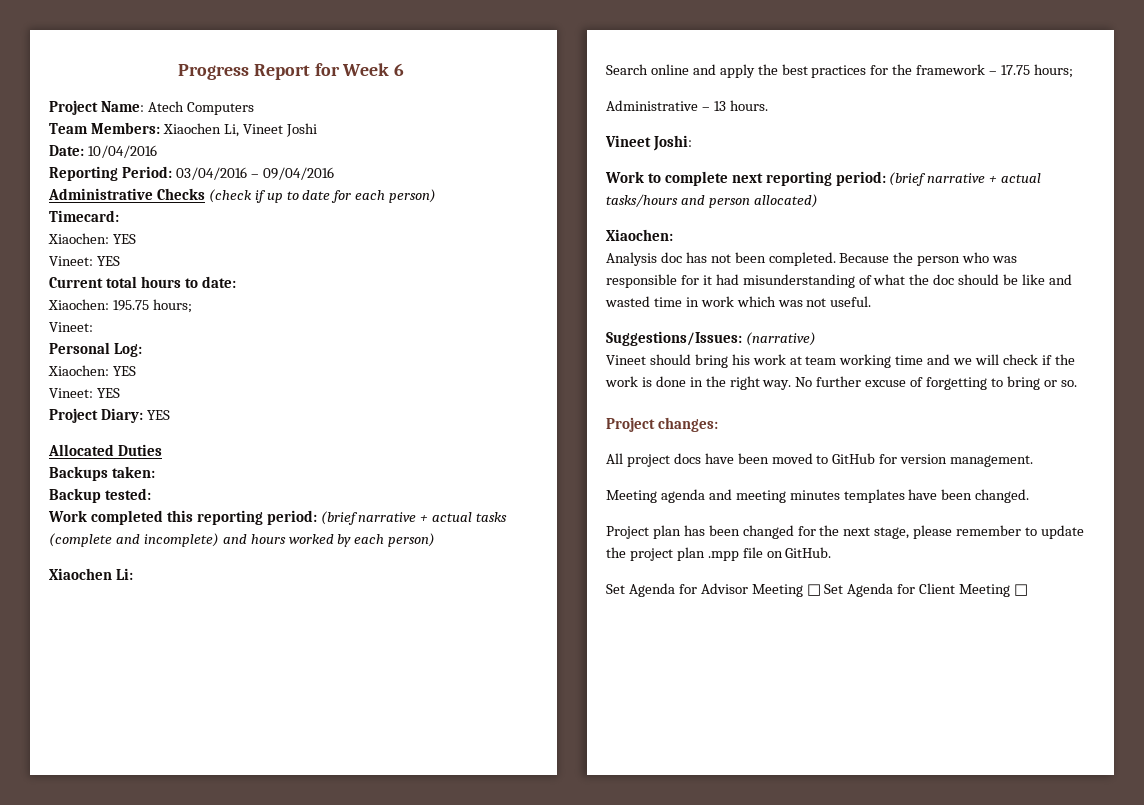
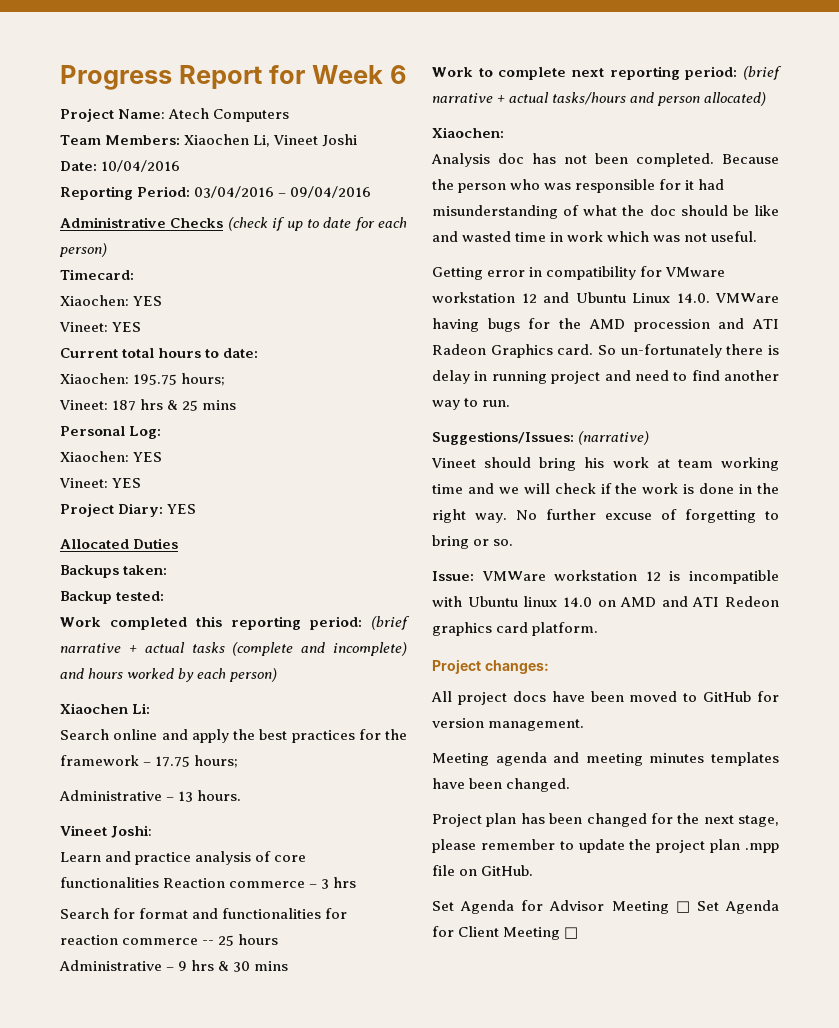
  Xiaochen: 195.75 hours;
- Vineet:
+ Vineet: 187 hrs & 25 mins
+ Learn and practice analysis of core functionalities Reaction commerce – 3 hrs
+ Search for format and functionalities for reaction commerce -- 25 hours
+ Administrative – 9 hrs & 30 mins
+ Getting error in compatibility for VMware workstation 12 and Ubuntu Linux 14.0. VMWare having bugs for the AMD procession and ATI Radeon Graphics card. So un-fortunately there is delay in running project and need to find another way to run.
+ Issue: VMWare workstation 12 is incompatible with Ubuntu linux 14.0 on AMD and ATI Redeon graphics card platform.

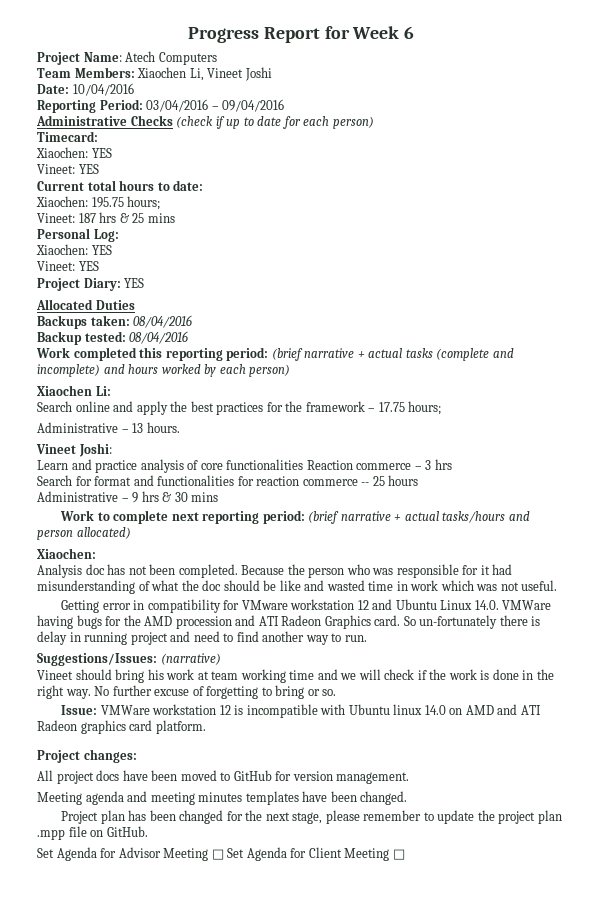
- Backups taken:
+ Backups taken: 08/04/2016
- Backup tested:
+ Backup tested: 08/04/2016
- Issue: VMWare workstation 12 is incompatible with Ubuntu linux 14.0 on AMD and ATI Redeon graphics card platform.
+ Issue: VMWare workstation 12 is incompatible with Ubuntu linux 14.0 on AMD and ATI Radeon graphics card platform.

